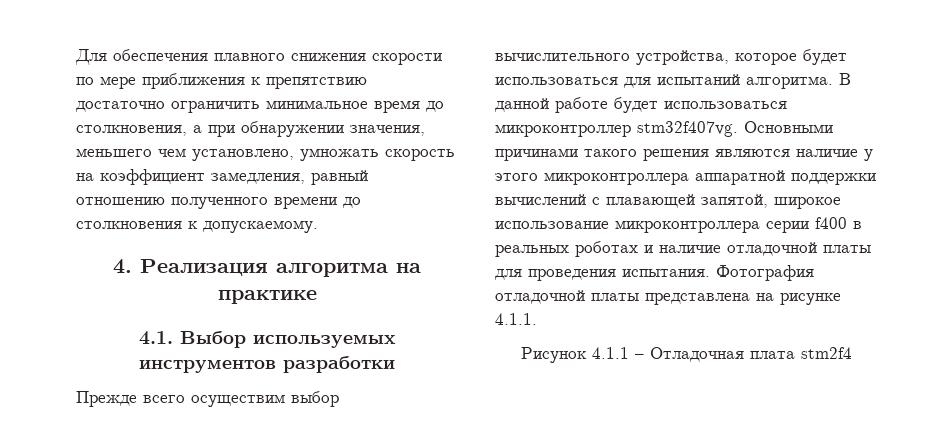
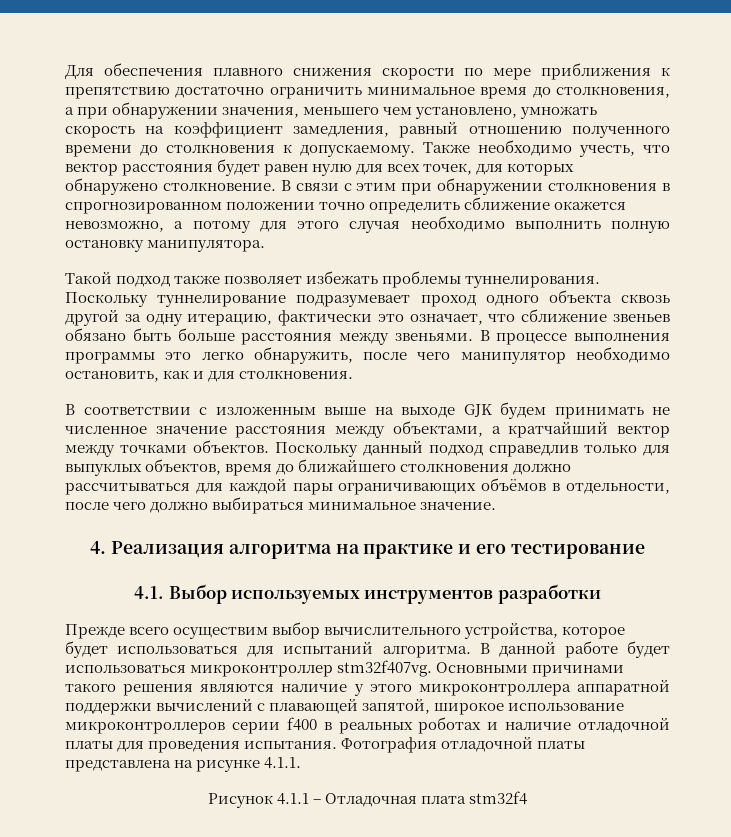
+ Также необходимо учесть, что вектор расстояния будет равен нулю для всех точек, для которых обнаружено столкновение. В связи с этим при обнаружении столкновения в спрогнозированном положении точно определить сближение окажется невозможно, а потому для этого случая необходимо выполнить полную остановку манипулятора.
+ Такой подход также позволяет избежать проблемы туннелирования. Поскольку туннелирование подразумевает проход одного объекта сквозь другой за одну итерацию, фактически это означает, что сближение звеньев обязано быть больше расстояния между звеньями. В процессе выполнения программы это легко обнаружить, после чего манипулятор необходимо остановить, как и для столкновения.
+ В соответствии с изложенным выше на выходе GJK будем принимать не численное значение расстояния между объектами, а кратчайший вектор между точками объектов. Поскольку данный подход справедлив только для выпуклых объектов, время до ближайшего столкновения должно рассчитываться для каждой пары ограничивающих объёмов в отдельности, после чего должно выбираться минимальное значение.
- 4. Реализация алгоритма на практике
+ 4. Реализация алгоритма на практике и его тестирование
- Основными причинами такого решения являются наличие у этого микроконтроллера аппаратной поддержки вычислений с плавающей запятой, широкое использование микроконтроллера серии f400 в реальных роботах и наличие отладочной платы для проведения испытания.
+ Основными причинами такого решения являются наличие у этого микроконтроллера аппаратной поддержки вычислений с плавающей запятой, широкое использование микроконтроллеров серии f400 в реальных роботах и наличие отладочной платы для проведения испытания.
- Рисунок 4.1.1 – Отладочная плата stm2f4
+ Рисунок 4.1.1 – Отладочная плата stm32f4

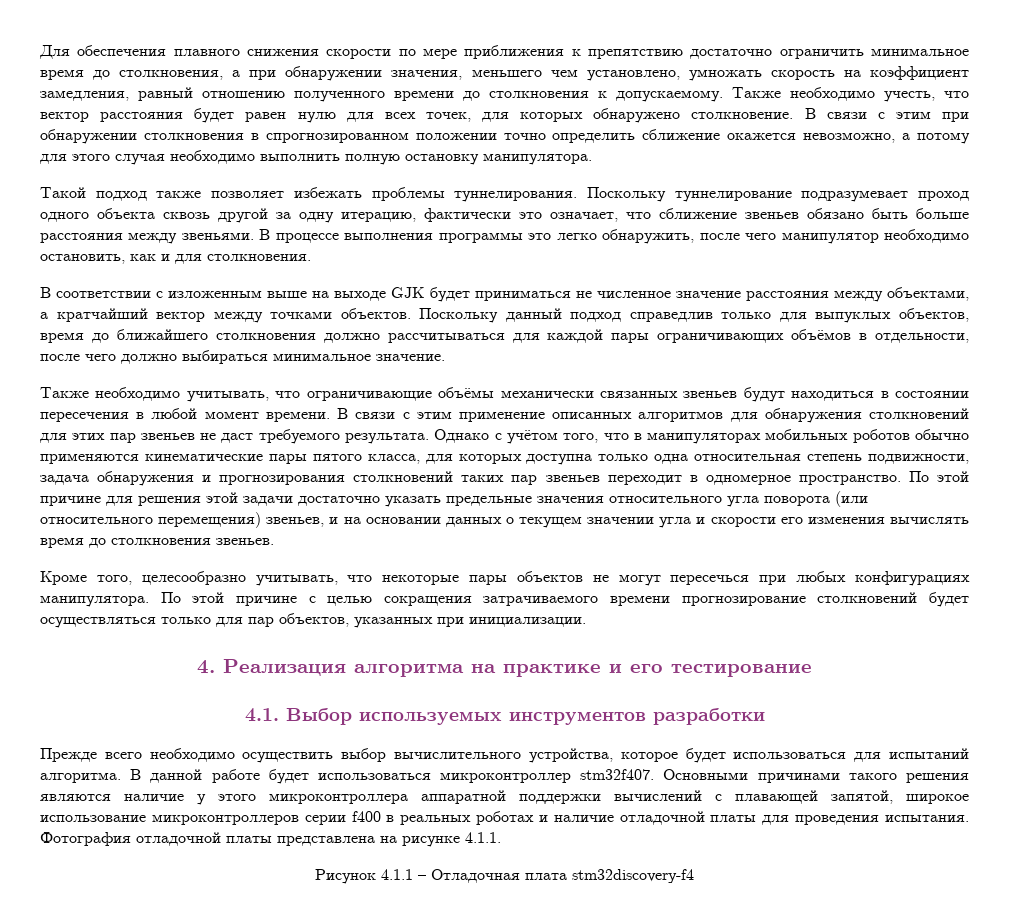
- В соответствии с изложенным выше на выходе GJK будем принимать не численное значение расстояния между объектами, а кратчайший вектор между точками объектов.
+ В соответствии с изложенным выше на выходе GJK будет приниматься не численное значение расстояния между объектами, а кратчайший вектор между точками объектов.
+ Также необходимо учитывать, что ограничивающие объёмы механически связанных звеньев будут находиться в состоянии пересечения в любой момент времени. В связи с этим применение описанных алгоритмов для обнаружения столкновений для этих пар звеньев не даст требуемого результата. Однако с учётом того, что в манипуляторах мобильных роботов обычно применяются кинематические пары пятого класса, для которых доступна только одна относительная степень подвижности, задача обнаружения и прогнозирования столкновений таких пар звеньев переходит в одномерное пространство. По этой причине для решения этой задачи достаточно указать предельные значения относительного угла поворота (или относительного перемещения) звеньев, и на основании данных о текущем значении угла и скорости его изменения вычислять время до столкновения звеньев.
+ Кроме того, целесообразно учитывать, что некоторые пары объектов не могут пересечься при любых конфигурациях манипулятора. По этой причине с целью сокращения затрачиваемого времени прогнозирование столкновений будет осуществляться только для пар объектов, указанных при инициализации.
- Прежде всего осуществим выбор вычислительного устройства, которое будет использоваться для испытаний алгоритма.
+ Прежде всего необходимо осуществить выбор вычислительного устройства, которое будет использоваться для испытаний алгоритма.
- В данной работе будет использоваться микроконтроллер stm32f407vg.
+ В данной работе будет использоваться микроконтроллер stm32f407.
- Рисунок 4.1.1 – Отладочная плата stm32f4
+ Рисунок 4.1.1 – Отладочная плата stm32discovery-f4

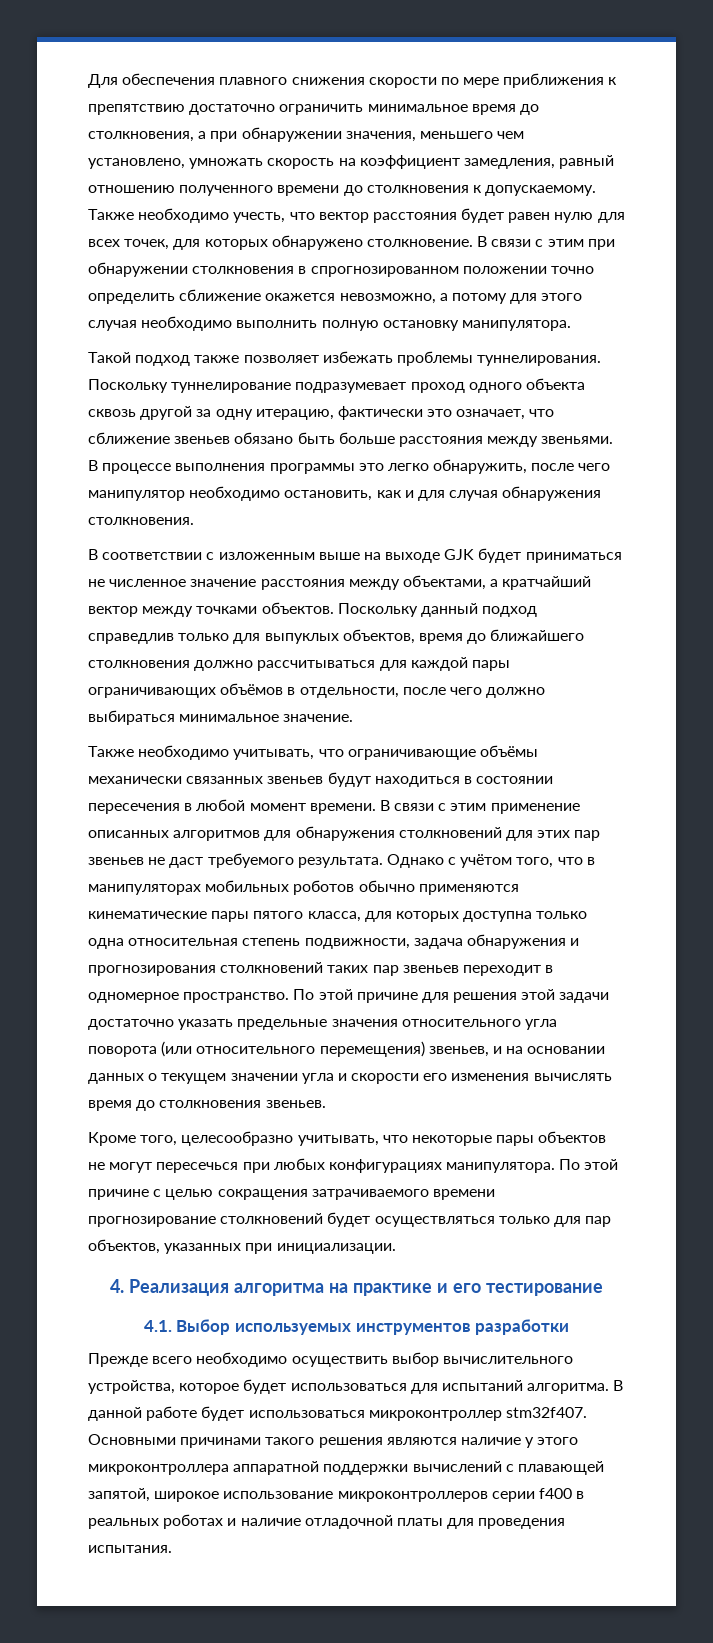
- В процессе выполнения программы это легко обнаружить, после чего манипулятор необходимо остановить, как и для столкновения.
+ В процессе выполнения программы это легко обнаружить, после чего манипулятор необходимо остановить, как и для случая обнаружения столкновения.
- Фотография отладочной платы представлена на рисунке 4.1.1.
- Рисунок 4.1.1 – Отладочная плата stm32discovery-f4

